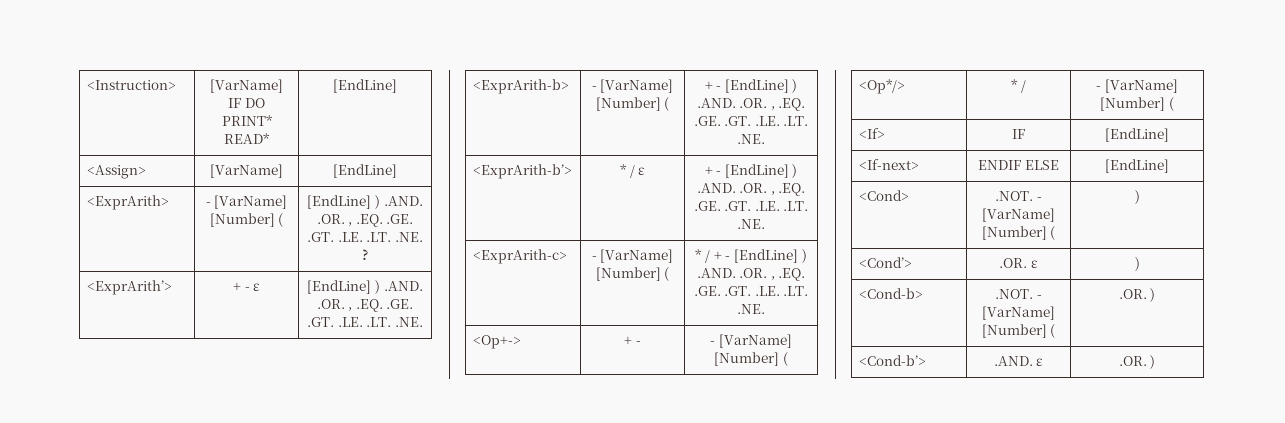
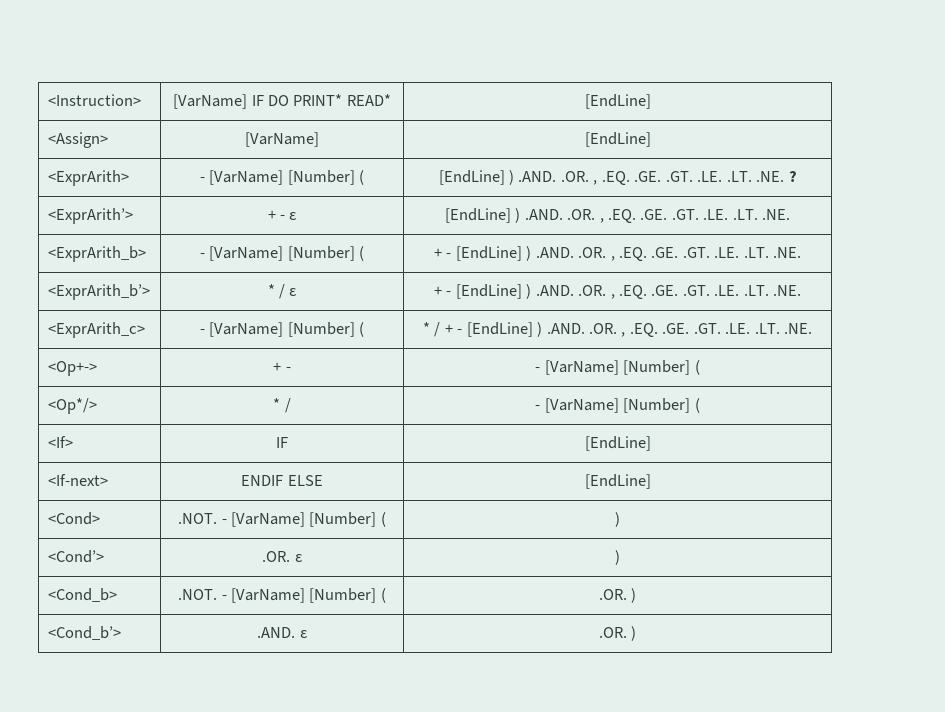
- <ExprArith-b> | - [VarName] [Number] ( | + - [EndLine] ) .AND. .OR. , .EQ. .GE. .GT. .LE. .LT. .NE.
+ <ExprArith_b> | - [VarName] [Number] ( | + - [EndLine] ) .AND. .OR. , .EQ. .GE. .GT. .LE. .LT. .NE.
- <ExprArith-b’> | * / ε | + - [EndLine] ) .AND. .OR. , .EQ. .GE. .GT. .LE. .LT. .NE.
+ <ExprArith_b’> | * / ε | + - [EndLine] ) .AND. .OR. , .EQ. .GE. .GT. .LE. .LT. .NE.
- <ExprArith-c> | - [VarName] [Number] ( | * / + - [EndLine] ) .AND. .OR. , .EQ. .GE. .GT. .LE. .LT. .NE.
+ <ExprArith_c> | - [VarName] [Number] ( | * / + - [EndLine] ) .AND. .OR. , .EQ. .GE. .GT. .LE. .LT. .NE.
- <Cond-b> | .NOT. - [VarName] [Number] ( | .OR. )
+ <Cond_b> | .NOT. - [VarName] [Number] ( | .OR. )
- <Cond-b’> | .AND. ε | .OR. )
+ <Cond_b’> | .AND. ε | .OR. )

